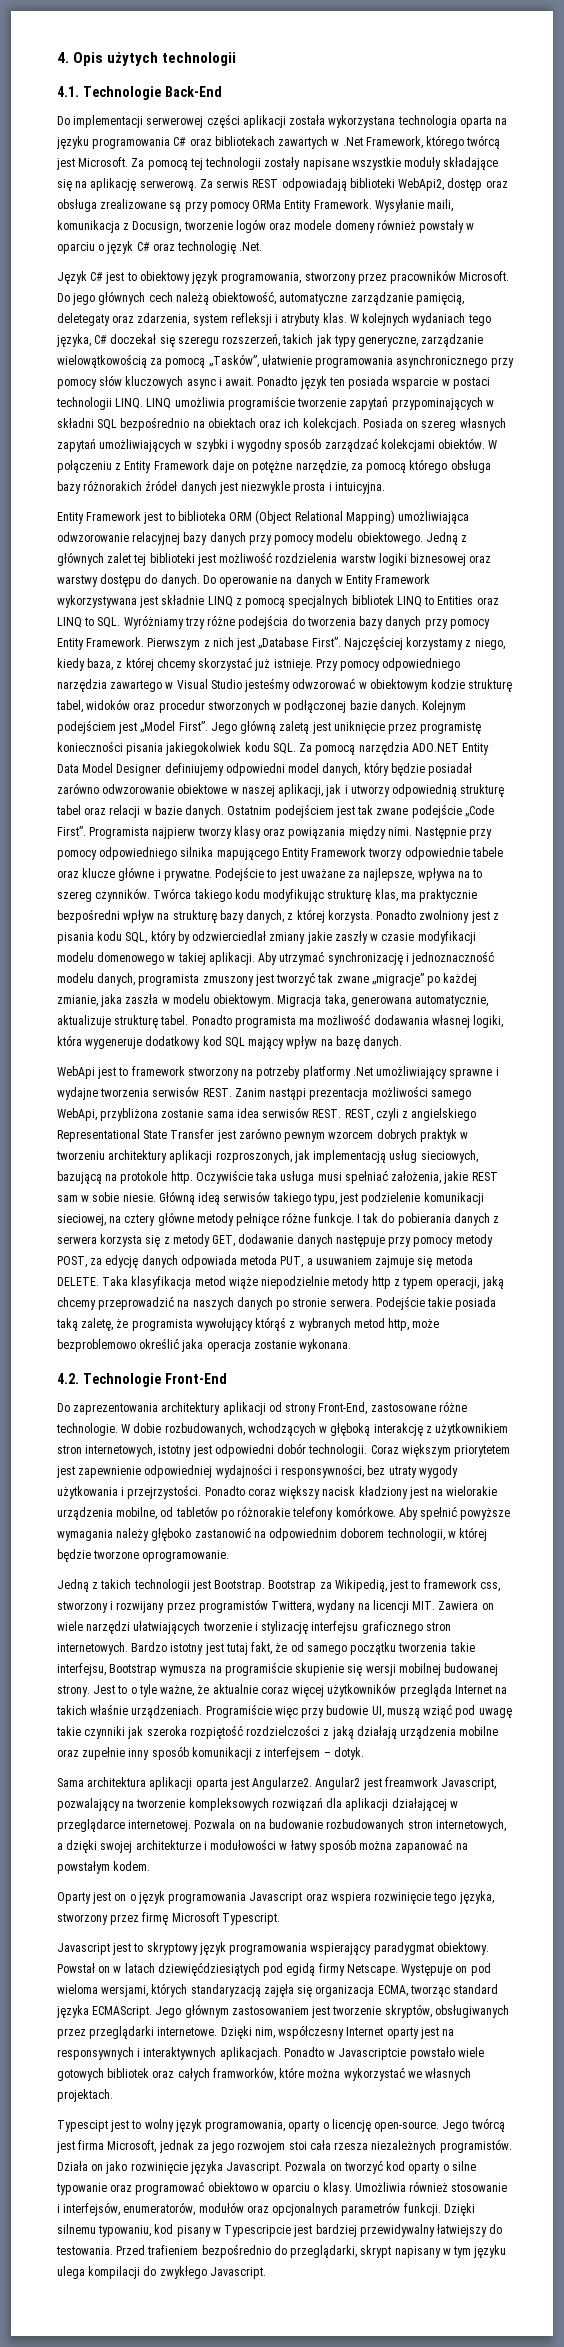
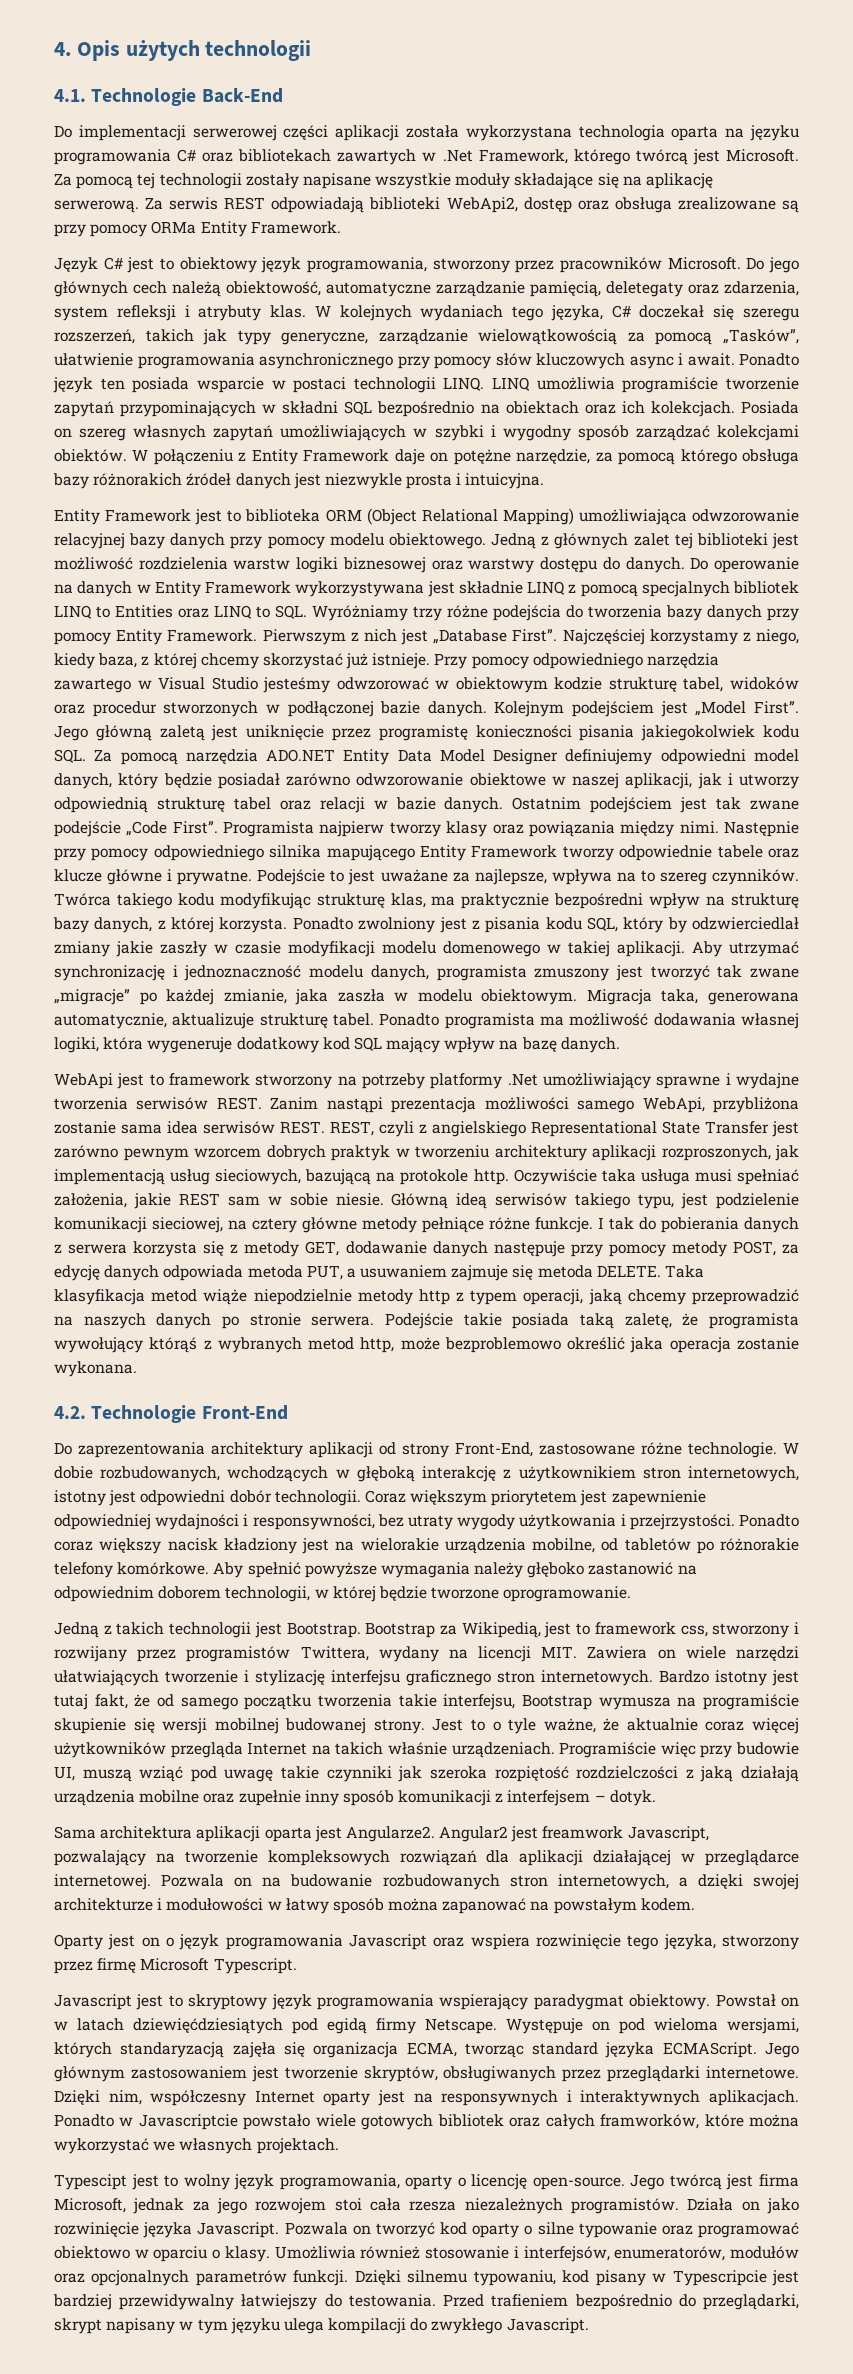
- Wysyłanie maili, komunikacja z Docusign, tworzenie logów oraz modele domeny również powstały w oparciu o język C# oraz technologię .Net.

